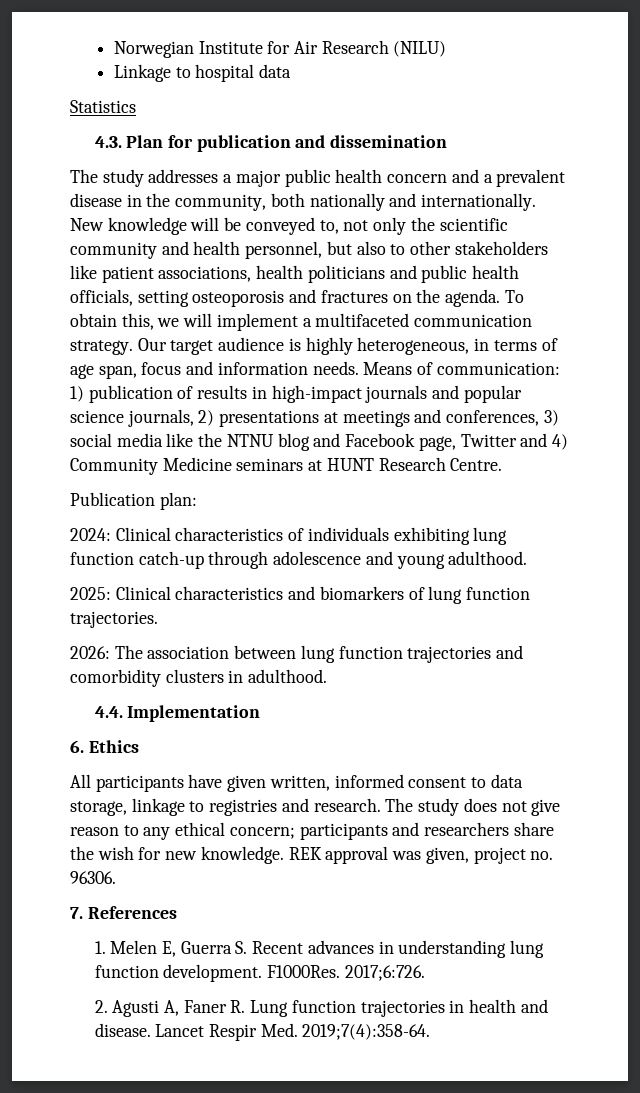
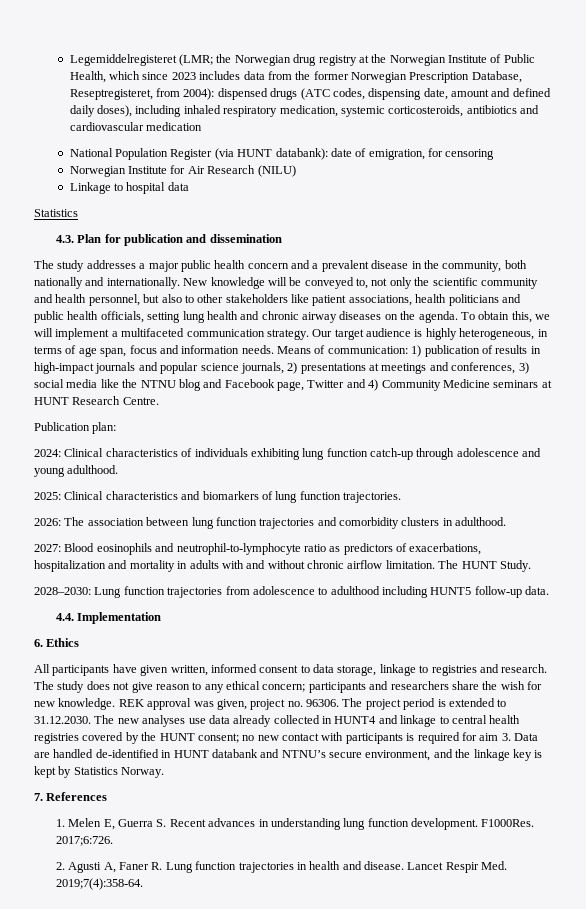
+ Legemiddelregisteret (LMR; the Norwegian drug registry at the Norwegian Institute of Public Health, which since 2023 includes data from the former Norwegian Prescription Database, Reseptregisteret, from 2004): dispensed drugs (ATC codes, dispensing date, amount and defined daily doses), including inhaled respiratory medication, systemic corticosteroids, antibiotics and cardiovascular medication
+ National Population Register (via HUNT databank): date of emigration, for censoring
- New knowledge will be conveyed to, not only the scientific community and health personnel, but also to other stakeholders like patient associations, health politicians and public health officials, setting osteoporosis and fractures on the agenda.
+ New knowledge will be conveyed to, not only the scientific community and health personnel, but also to other stakeholders like patient associations, health politicians and public health officials, setting lung health and chronic airway diseases on the agenda.
+ 2027: Blood eosinophils and neutrophil-to-lymphocyte ratio as predictors of exacerbations, hospitalization and mortality in adults with and without chronic airflow limitation. The HUNT Study.
+ 2028–2030: Lung function trajectories from adolescence to adulthood including HUNT5 follow-up data.
+ The project period is extended to 31.12.2030. The new analyses use data already collected in HUNT4 and linkage to central health registries covered by the HUNT consent; no new contact with participants is required for aim 3. Data are handled de-identified in HUNT databank and NTNU’s secure environment, and the linkage key is kept by Statistics Norway.

